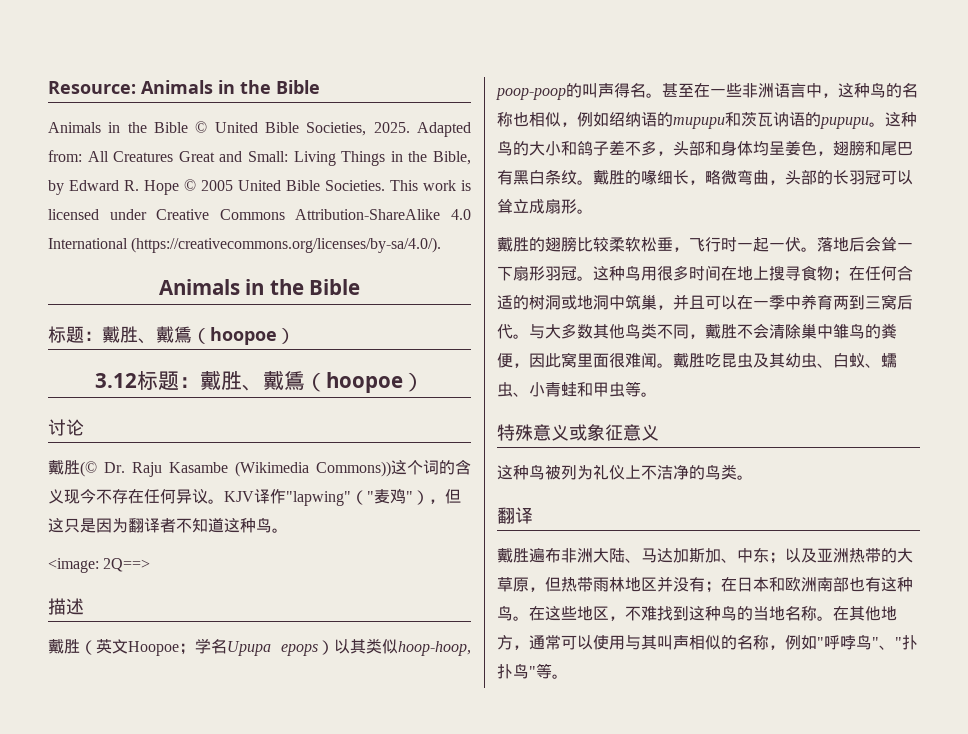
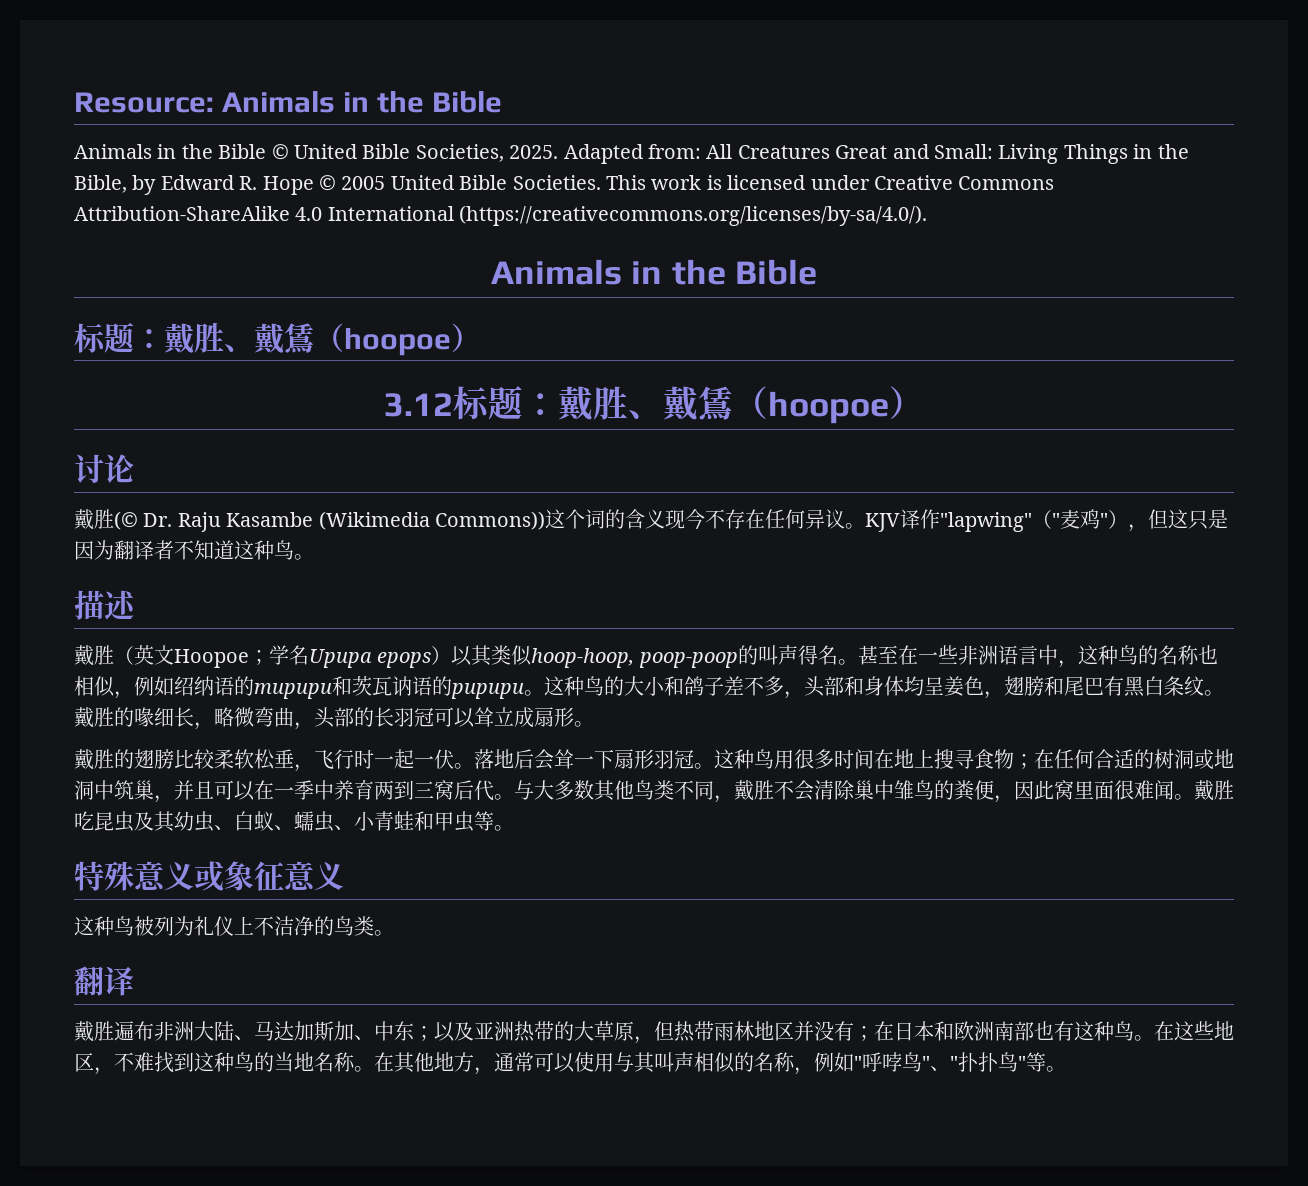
- <image: 2Q==>

